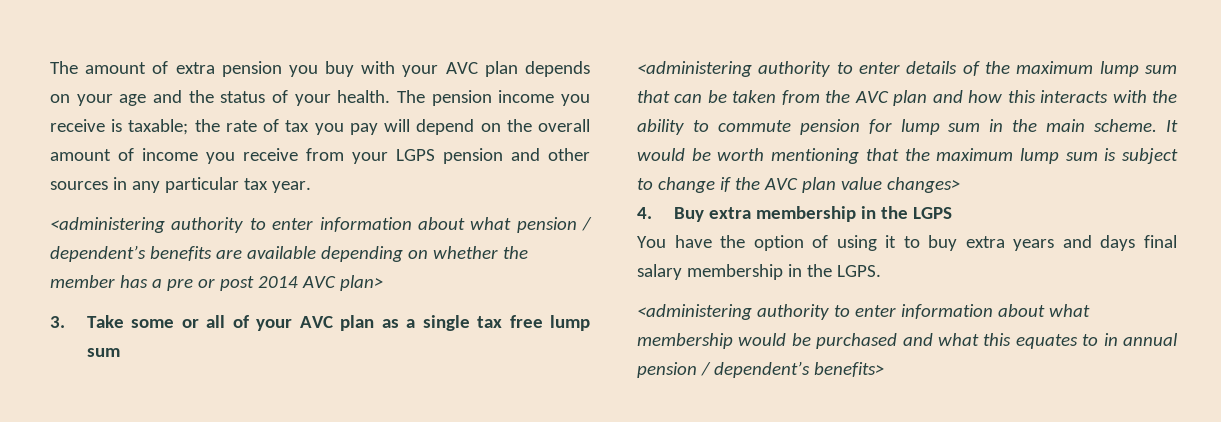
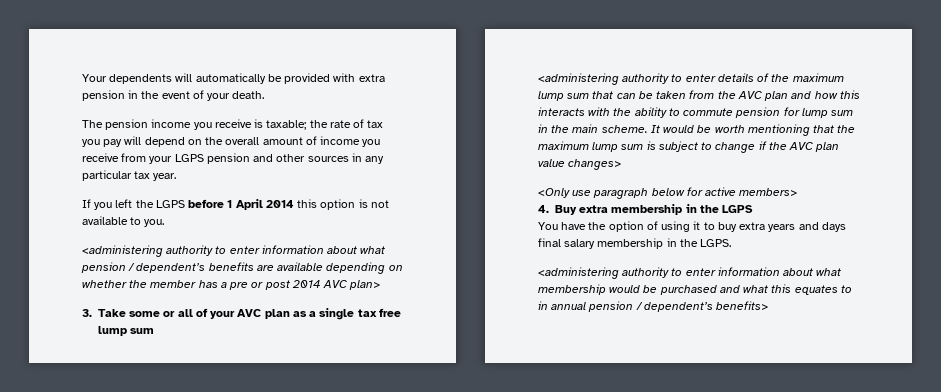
- The amount of extra pension you buy with your AVC plan depends on your age and the status of your health. The pension income you receive is taxable; the rate of tax you pay will depend on the overall amount of income you receive from your LGPS pension and other sources in any particular tax year.
+ Your dependents will automatically be provided with extra pension in the event of your death.
+ The pension income you receive is taxable; the rate of tax you pay will depend on the overall amount of income you receive from your LGPS pension and other sources in any particular tax year.
+ If you left the LGPS before 1 April 2014 this option is not available to you.
+ <Only use paragraph below for active members>

